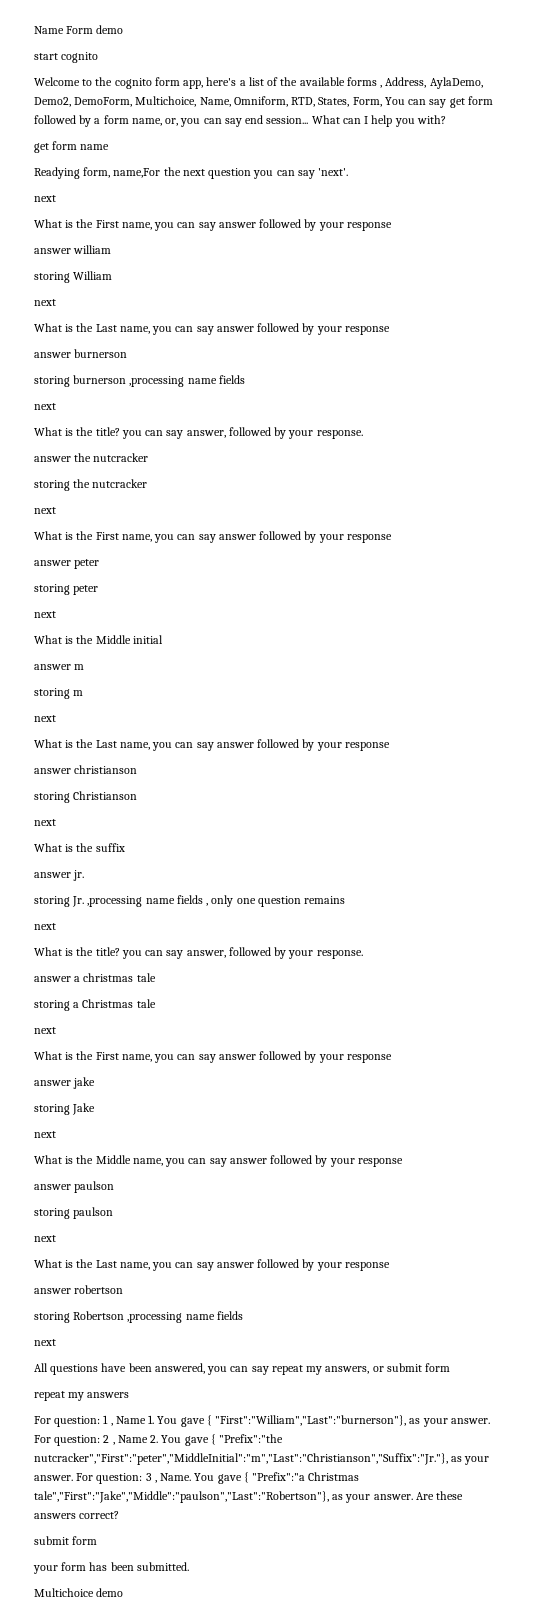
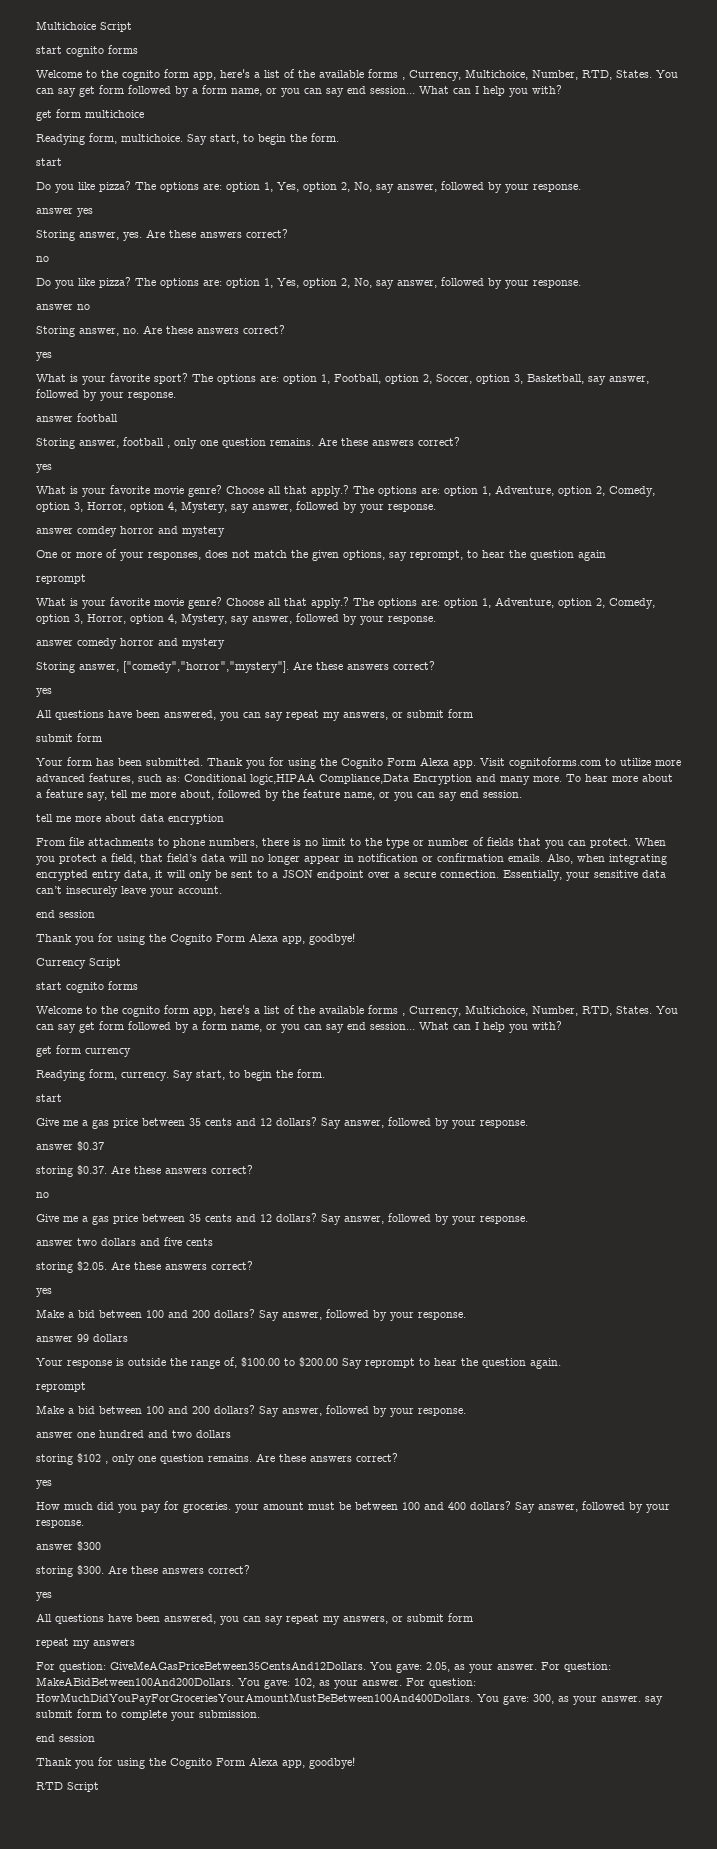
- Name Form demo
- start cognito
- Welcome to the cognito form app, here's a list of the available forms , Address, AylaDemo, Demo2, DemoForm, Multichoice, Name, Omniform, RTD, States, Form, You can say get form followed by a form name, or, you can say end session...
+ Multichoice Script
+ start cognito forms
+ Welcome to the cognito form app, here's a list of the available forms , Currency, Multichoice, Number, RTD, States. You can say get form followed by a form name, or you can say end session...
- get form name
- Readying form, name,For the next question you can say 'next'.
- next
- What is the First name, you can say answer followed by your response
- answer william
- storing William
- next
- What is the Last name, you can say answer followed by your response
- answer burnerson
- storing burnerson ,processing name fields
- next
- What is the title? you can say answer, followed by your response.
- answer the nutcracker
- storing the nutcracker
- next
- What is the First name, you can say answer followed by your response
- answer peter
- storing peter
- next
- What is the Middle initial
- answer m
- storing m
- next
- What is the Last name, you can say answer followed by your response
- answer christianson
- storing Christianson
- next
- What is the suffix
- answer jr.
- storing Jr. ,processing name fields , only one question remains
- next
- What is the title? you can say answer, followed by your response.
- answer a christmas tale
- storing a Christmas tale
- next
- What is the First name, you can say answer followed by your response
- answer jake
- storing Jake
- next
- What is the Middle name, you can say answer followed by your response
- answer paulson
- storing paulson
- next
- What is the Last name, you can say answer followed by your response
- answer robertson
- storing Robertson ,processing name fields
- next
+ get form multichoice
+ Readying form, multichoice. Say start, to begin the form.
+ start
+ Do you like pizza? The options are: option 1, Yes, option 2, No, say answer, followed by your response.
+ answer yes
+ Storing answer, yes. Are these answers correct?
+ no
+ Do you like pizza? The options are: option 1, Yes, option 2, No, say answer, followed by your response.
+ answer no
+ Storing answer, no. Are these answers correct?
+ yes
+ What is your favorite sport? The options are: option 1, Football, option 2, Soccer, option 3, Basketball, say answer, followed by your response.
+ answer football
+ Storing answer, football , only one question remains. Are these answers correct?
+ yes
+ What is your favorite movie genre? Choose all that apply.? The options are: option 1, Adventure, option 2, Comedy, option 3, Horror, option 4, Mystery, say answer, followed by your response.
+ answer comdey horror and mystery
+ One or more of your responses, does not match the given options, say reprompt, to hear the question again
+ reprompt
+ What is your favorite movie genre? Choose all that apply.? The options are: option 1, Adventure, option 2, Comedy, option 3, Horror, option 4, Mystery, say answer, followed by your response.
+ answer comedy horror and mystery
+ Storing answer, ["comedy","horror","mystery"]. Are these answers correct?
+ yes
+ All questions have been answered, you can say repeat my answers, or submit form
+ submit form
+ Your form has been submitted. Thank you for using the Cognito Form Alexa app. Visit cognitoforms.com to utilize more advanced features, such as: Conditional logic,HIPAA Compliance,Data Encryption and many more. To hear more about a feature say, tell me more about, followed by the feature name, or you can say end session.
+ tell me more about data encryption
+ From file attachments to phone numbers, there is no limit to the type or number of fields that you can protect. When you protect a field, that field’s data will no longer appear in notification or confirmation emails. Also, when integrating encrypted entry data, it will only be sent to a JSON endpoint over a secure connection. Essentially, your sensitive data can’t insecurely leave your account.
+ end session
+ Thank you for using the Cognito Form Alexa app, goodbye!
+ Currency Script
+ start cognito forms
+ Welcome to the cognito form app, here's a list of the available forms , Currency, Multichoice, Number, RTD, States. You can say get form followed by a form name, or you can say end session... What can I help you with?
+ get form currency
+ Readying form, currency. Say start, to begin the form.
+ start
+ Give me a gas price between 35 cents and 12 dollars? Say answer, followed by your response.
+ answer $0.37
+ storing $0.37. Are these answers correct?
+ no
+ Give me a gas price between 35 cents and 12 dollars? Say answer, followed by your response.
+ answer two dollars and five cents
+ storing $2.05. Are these answers correct?
+ yes
+ Make a bid between 100 and 200 dollars? Say answer, followed by your response.
+ answer 99 dollars
+ Your response is outside the range of, $100.00 to $200.00 Say reprompt to hear the question again.
+ reprompt
+ Make a bid between 100 and 200 dollars? Say answer, followed by your response.
+ answer one hundred and two dollars
+ storing $102 , only one question remains. Are these answers correct?
+ yes
+ How much did you pay for groceries. your amount must be between 100 and 400 dollars? Say answer, followed by your response.
+ answer $300
+ storing $300. Are these answers correct?
+ yes
- For question: 1 , Name 1. You gave { "First":"William","Last":"burnerson"}, as your answer. For question: 2 , Name 2. You gave { "Prefix":"the nutcracker","First":"peter","MiddleInitial":"m","Last":"Christianson","Suffix":"Jr."}, as your answer. For question: 3 , Name. You gave { "Prefix":"a Christmas tale","First":"Jake","Middle":"paulson","Last":"Robertson"}, as your answer. Are these answers correct?
- submit form
- your form has been submitted.
- Multichoice demo
+ For question: GiveMeAGasPriceBetween35CentsAnd12Dollars. You gave: 2.05, as your answer. For question: MakeABidBetween100And200Dollars. You gave: 102, as your answer. For question: HowMuchDidYouPayForGroceriesYourAmountMustBeBetween100And400Dollars. You gave: 300, as your answer. say submit form to complete your submission.
+ end session
+ Thank you for using the Cognito Form Alexa app, goodbye!
+ RTD Script

